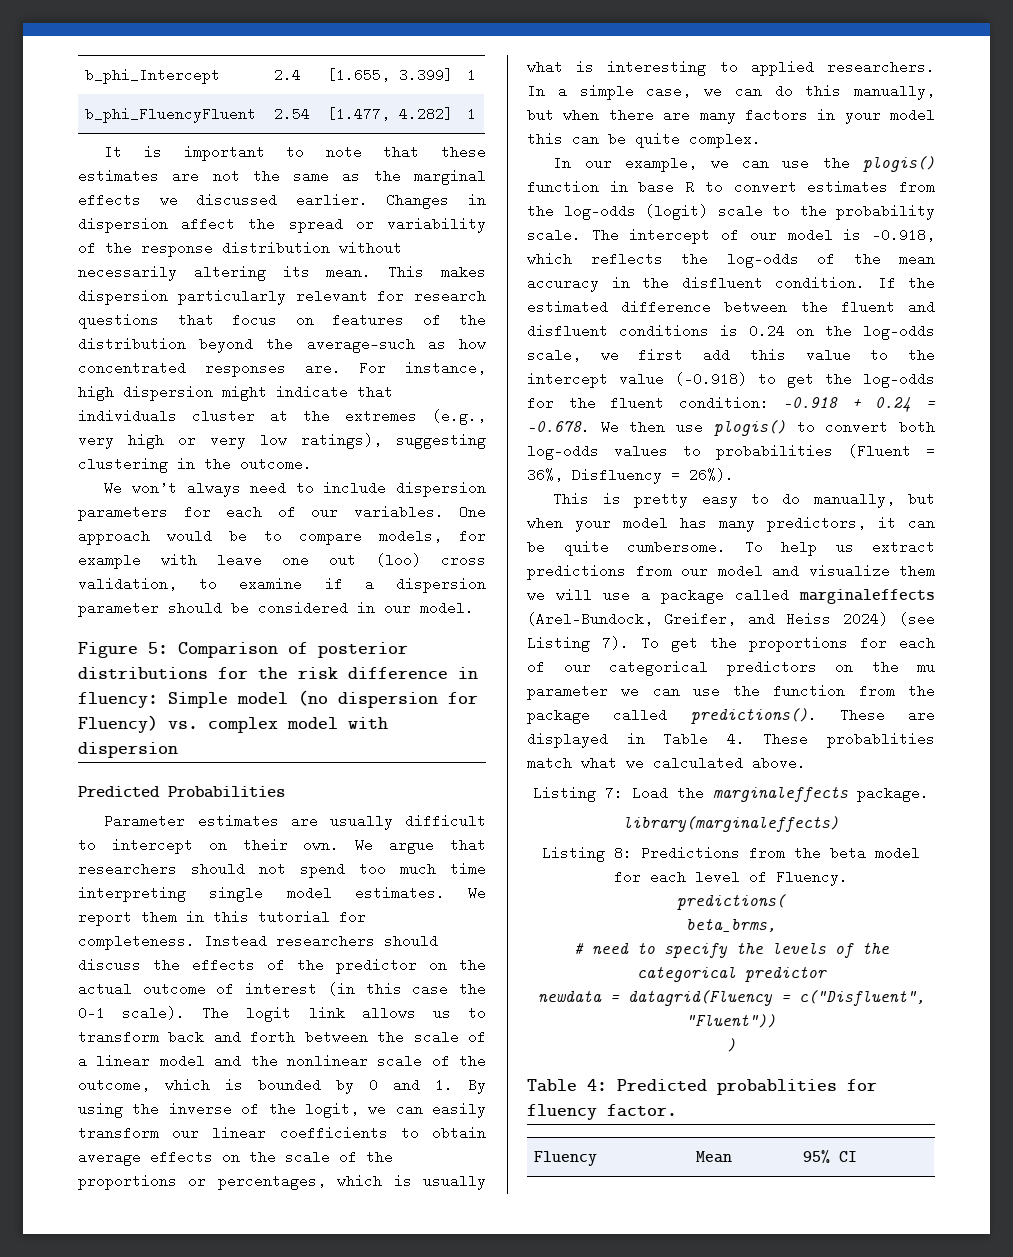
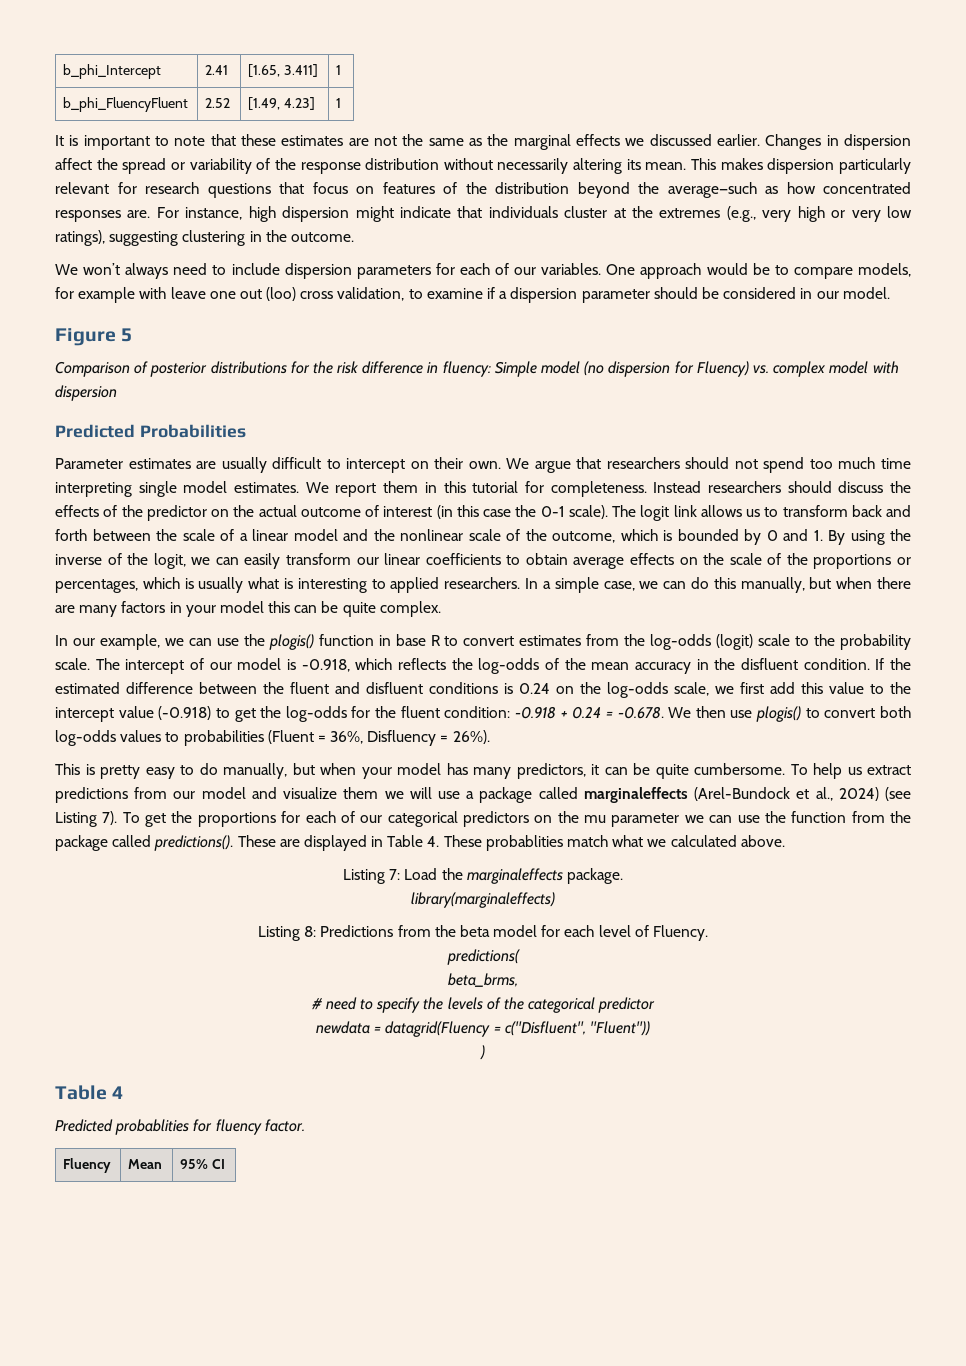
- b_phi_Intercept | 2.4 | [1.655, 3.399] | 1
+ b_phi_Intercept | 2.41 | [1.65, 3.411] | 1
- b_phi_FluencyFluent | 2.54 | [1.477, 4.282] | 1
+ b_phi_FluencyFluent | 2.52 | [1.49, 4.23] | 1
- Figure 5: Comparison of posterior distributions for the risk difference in fluency: Simple model (no dispersion for Fluency) vs. complex model with dispersion
+ Figure 5
+ Comparison of posterior distributions for the risk difference in fluency: Simple model (no dispersion for Fluency) vs. complex model with dispersion
- To help us extract predictions from our model and visualize them we will use a package called marginaleffects (Arel-Bundock, Greifer, and Heiss 2024) (see Listing 7).
+ To help us extract predictions from our model and visualize them we will use a package called marginaleffects (Arel-Bundock et al., 2024) (see Listing 7).
- Table 4: Predicted probablities for fluency factor.
+ Table 4
+ Predicted probablities for fluency factor.

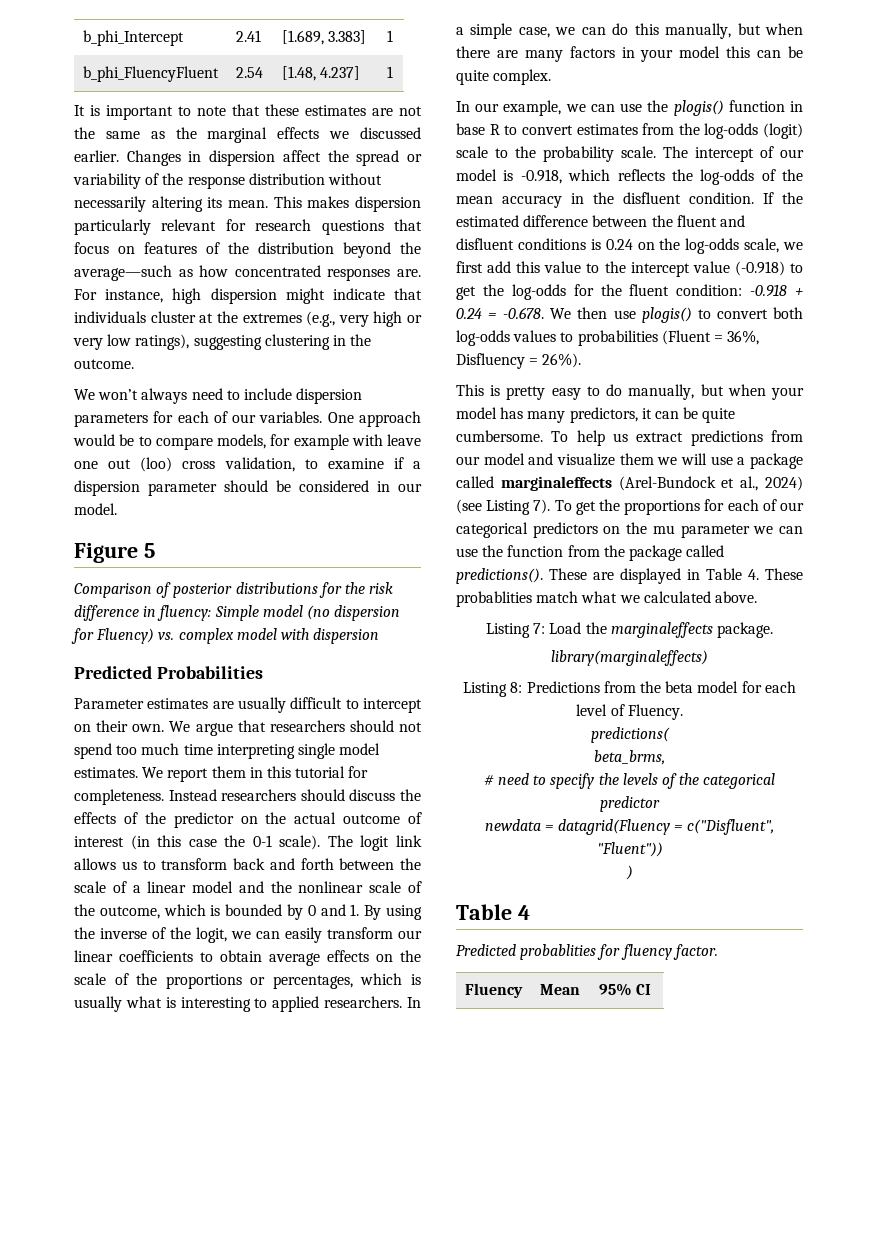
- b_phi_Intercept | 2.41 | [1.65, 3.411] | 1
+ b_phi_Intercept | 2.41 | [1.689, 3.383] | 1
- b_phi_FluencyFluent | 2.52 | [1.49, 4.23] | 1
+ b_phi_FluencyFluent | 2.54 | [1.48, 4.237] | 1

